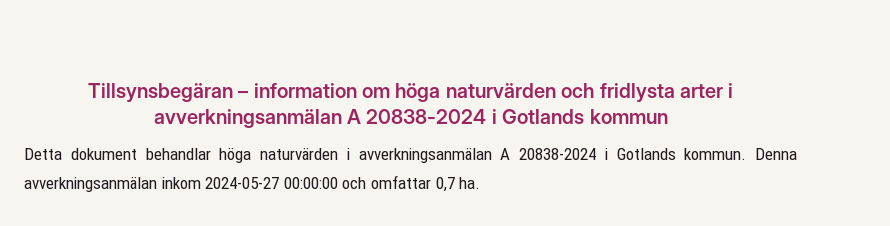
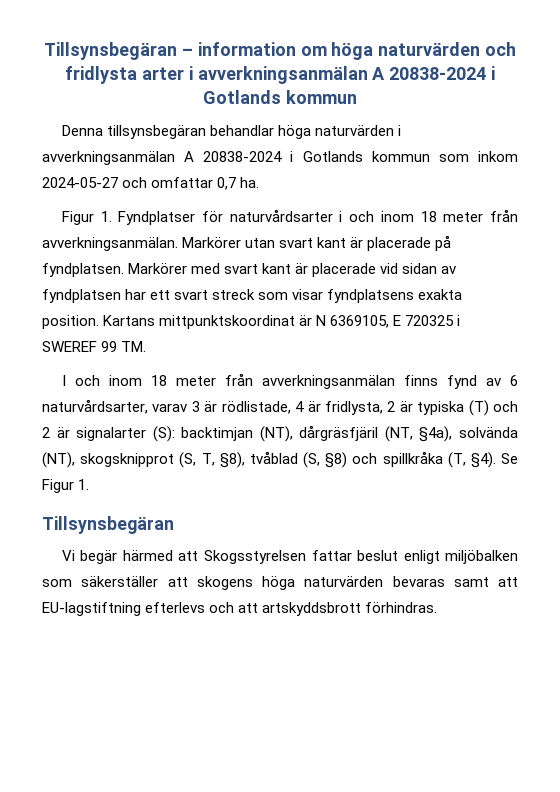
- Detta dokument behandlar höga naturvärden i avverkningsanmälan A 20838-2024 i Gotlands kommun. Denna avverkningsanmälan inkom 2024-05-27 00:00:00 och omfattar 0,7 ha.
+ Denna tillsynsbegäran behandlar höga naturvärden i avverkningsanmälan A 20838-2024 i Gotlands kommun som inkom 2024-05-27 och omfattar 0,7 ha.
+ Figur 1. Fyndplatser för naturvårdsarter i och inom 18 meter från avverkningsanmälan. Markörer utan svart kant är placerade på fyndplatsen. Markörer med svart kant är placerade vid sidan av fyndplatsen har ett svart streck som visar fyndplatsens exakta position. Kartans mittpunktskoordinat är N 6369105, E 720325 i SWEREF 99 TM.
+ I och inom 18 meter från avverkningsanmälan finns fynd av 6 naturvårdsarter, varav 3 är rödlistade, 4 är fridlysta, 2 är typiska (T) och 2 är signalarter (S): backtimjan (NT), dårgräsfjäril (NT, §4a), solvända (NT), skogsknipprot (S, T, §8), tvåblad (S, §8) och spillkråka (T, §4). Se Figur 1.
+ Tillsynsbegäran
+ Vi begär härmed att Skogsstyrelsen fattar beslut enligt miljöbalken som säkerställer att skogens höga naturvärden bevaras samt att EU-lagstiftning efterlevs och att artskyddsbrott förhindras.

